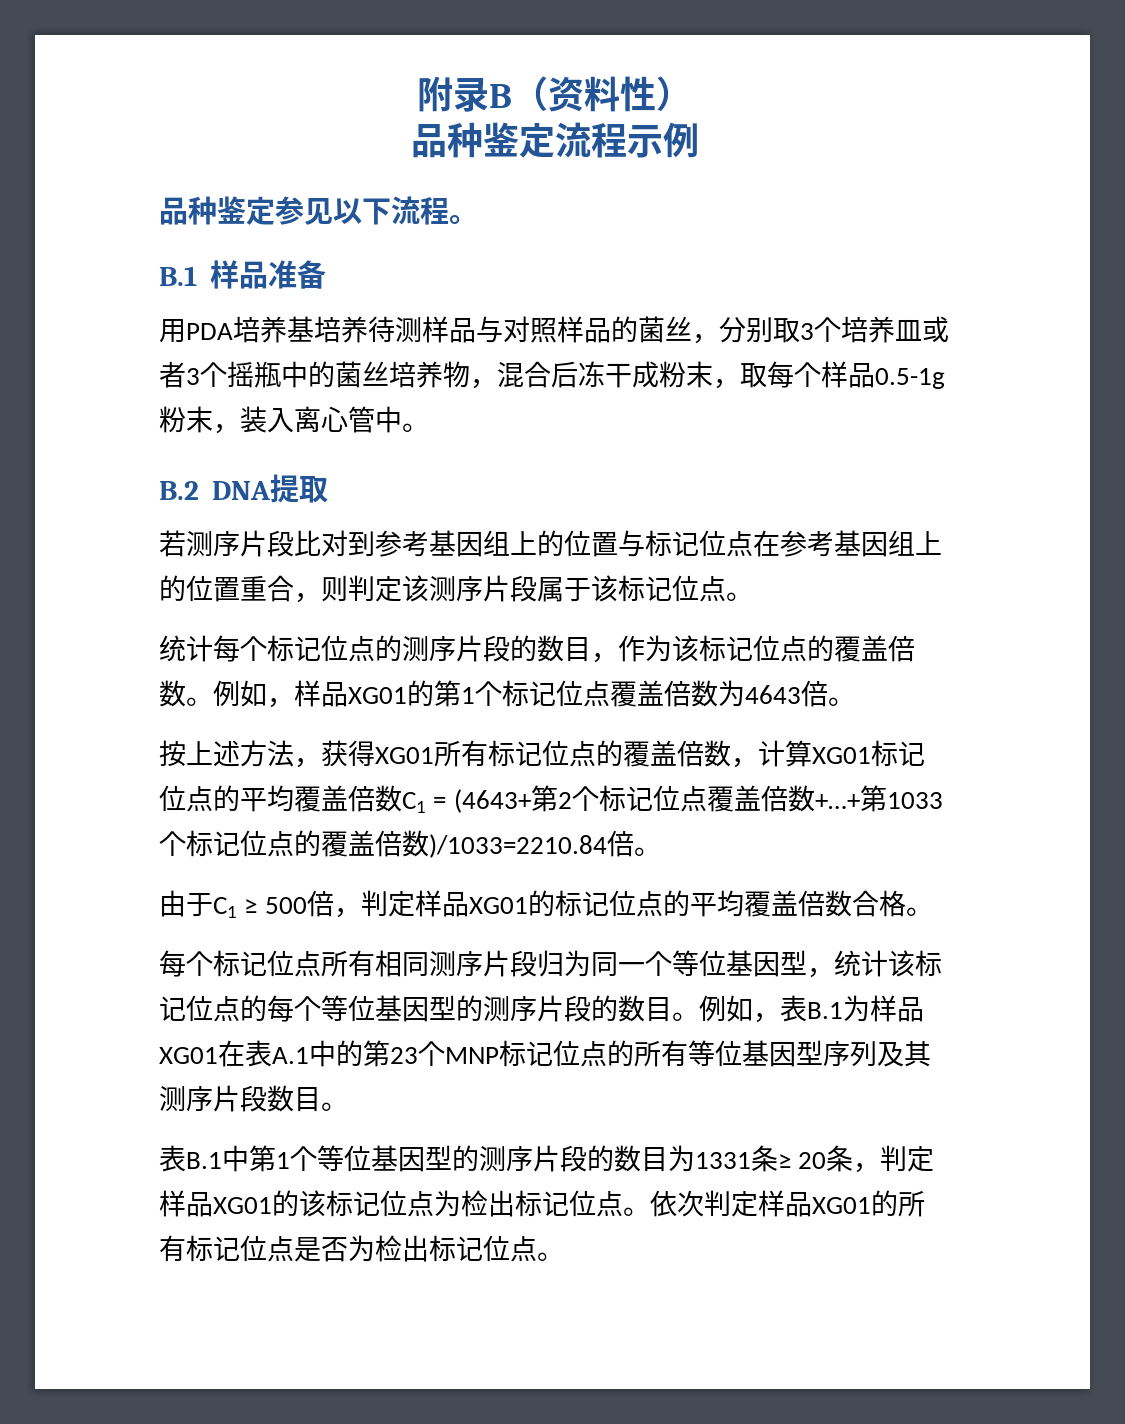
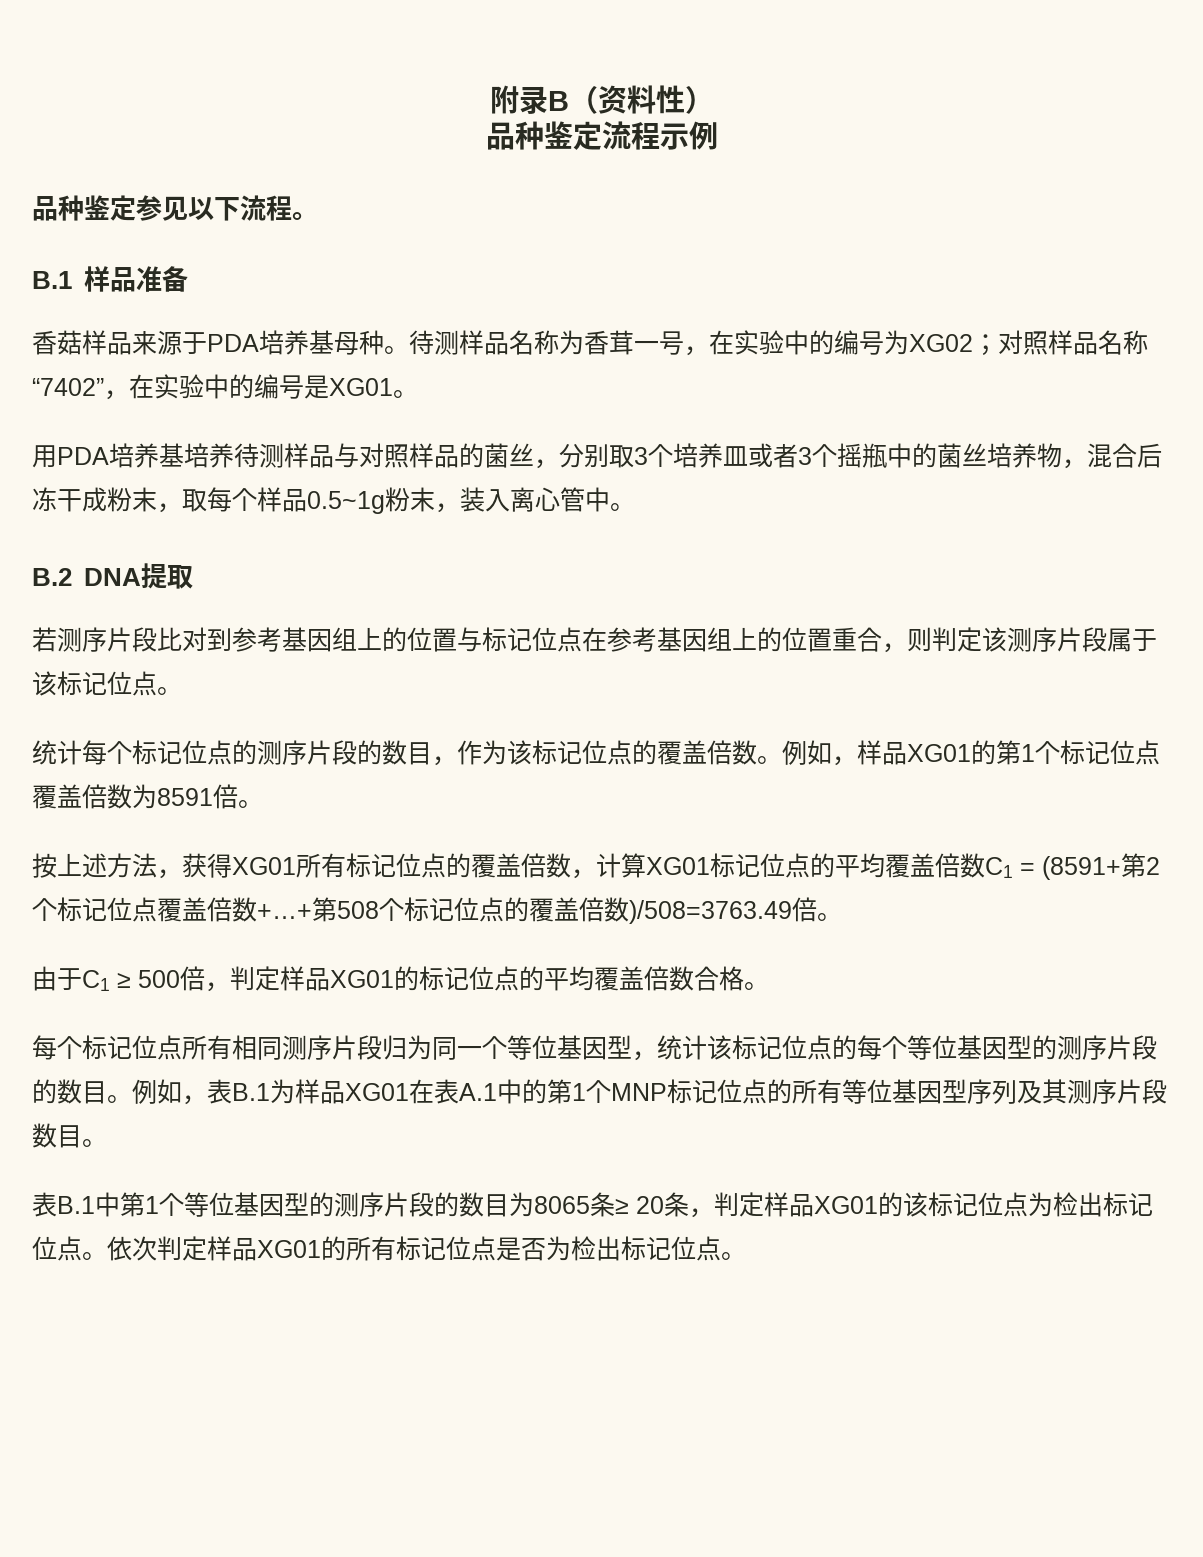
+ 香菇样品来源于PDA培养基母种。待测样品名称为香茸一号，在实验中的编号为XG02；对照样品名称“7402”，在实验中的编号是XG01。
- 用PDA培养基培养待测样品与对照样品的菌丝，分别取3个培养皿或者3个摇瓶中的菌丝培养物，混合后冻干成粉末，取每个样品0.5-1g粉末，装入离心管中。
+ 用PDA培养基培养待测样品与对照样品的菌丝，分别取3个培养皿或者3个摇瓶中的菌丝培养物，混合后冻干成粉末，取每个样品0.5~1g粉末，装入离心管中。
- 例如，样品XG01的第1个标记位点覆盖倍数为4643倍。
+ 例如，样品XG01的第1个标记位点覆盖倍数为8591倍。
- 按上述方法，获得XG01所有标记位点的覆盖倍数，计算XG01标记位点的平均覆盖倍数C1 = (4643+第2个标记位点覆盖倍数+…+第1033个标记位点的覆盖倍数)/1033=2210.84倍。
+ 按上述方法，获得XG01所有标记位点的覆盖倍数，计算XG01标记位点的平均覆盖倍数C1 = (8591+第2个标记位点覆盖倍数+…+第508个标记位点的覆盖倍数)/508=3763.49倍。
- 例如，表B.1为样品XG01在表A.1中的第23个MNP标记位点的所有等位基因型序列及其测序片段数目。
+ 例如，表B.1为样品XG01在表A.1中的第1个MNP标记位点的所有等位基因型序列及其测序片段数目。
- 表B.1中第1个等位基因型的测序片段的数目为1331条≥ 20条，判定样品XG01的该标记位点为检出标记位点。
+ 表B.1中第1个等位基因型的测序片段的数目为8065条≥ 20条，判定样品XG01的该标记位点为检出标记位点。

